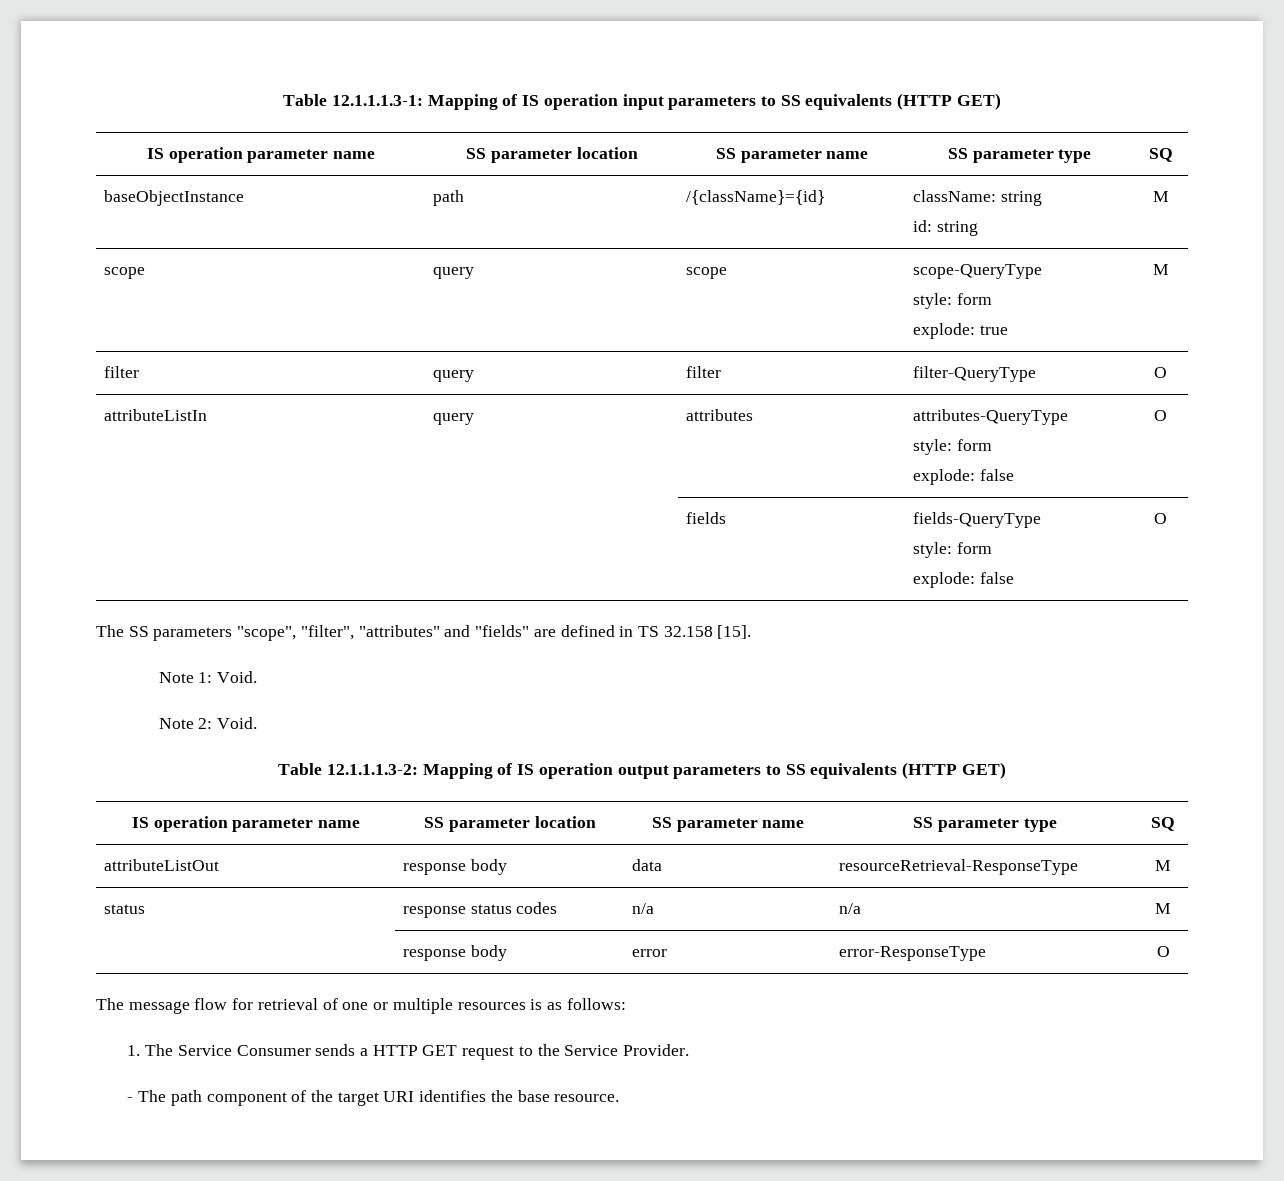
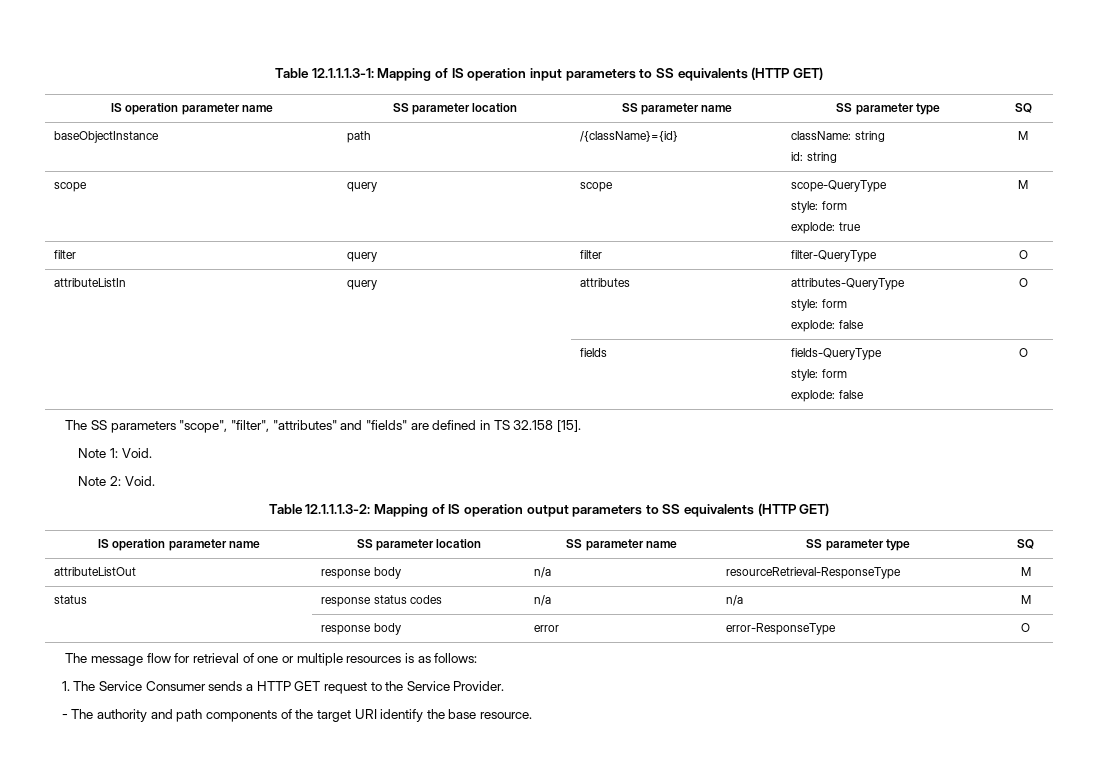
- attributeListOut | response body | data | resourceRetrieval-ResponseType | M
+ attributeListOut | response body | n/a | resourceRetrieval-ResponseType | M
- - The path component of the target URI identifies the base resource.
+ - The authority and path components of the target URI identify the base resource.

